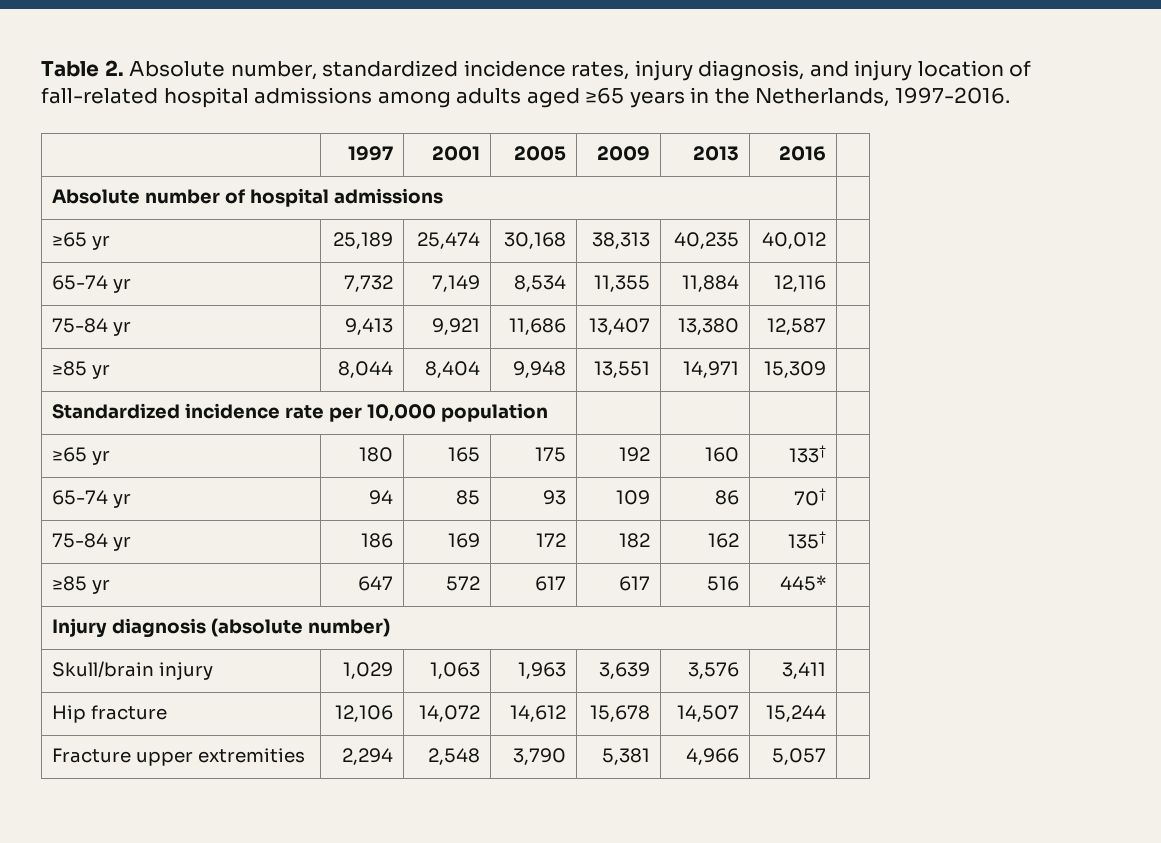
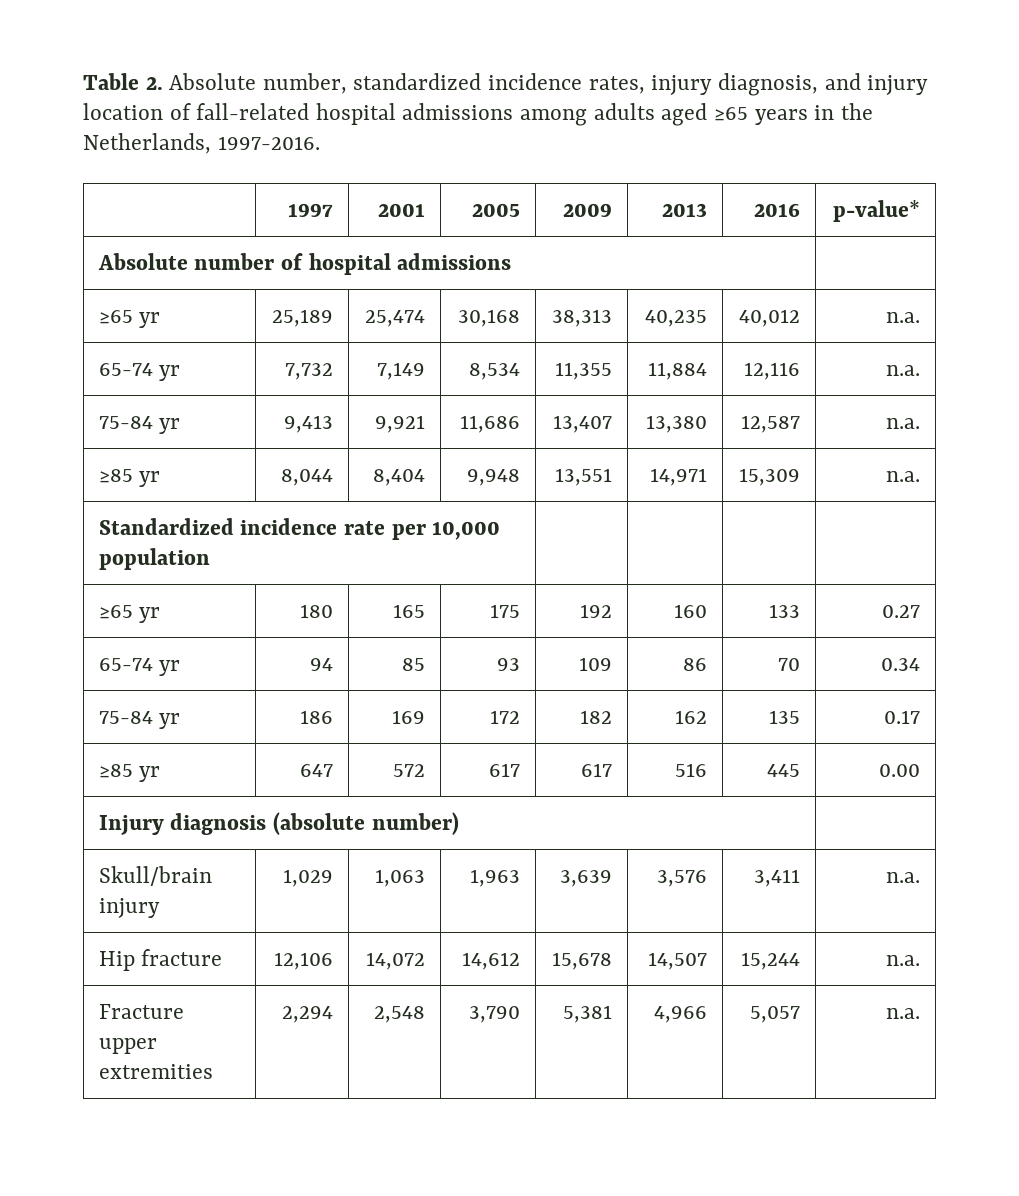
- | 1997 | 2001 | 2005 | 2009 | 2013 | 2016 |
+ | 1997 | 2001 | 2005 | 2009 | 2013 | 2016 | p-value*
- ≥65 yr | 25,189 | 25,474 | 30,168 | 38,313 | 40,235 | 40,012 |
+ ≥65 yr | 25,189 | 25,474 | 30,168 | 38,313 | 40,235 | 40,012 | n.a.
- 65-74 yr | 7,732 | 7,149 | 8,534 | 11,355 | 11,884 | 12,116 |
+ 65-74 yr | 7,732 | 7,149 | 8,534 | 11,355 | 11,884 | 12,116 | n.a.
- 75-84 yr | 9,413 | 9,921 | 11,686 | 13,407 | 13,380 | 12,587 |
+ 75-84 yr | 9,413 | 9,921 | 11,686 | 13,407 | 13,380 | 12,587 | n.a.
- ≥85 yr | 8,044 | 8,404 | 9,948 | 13,551 | 14,971 | 15,309 |
+ ≥85 yr | 8,044 | 8,404 | 9,948 | 13,551 | 14,971 | 15,309 | n.a.
- ≥65 yr | 180 | 165 | 175 | 192 | 160 | 133† |
+ ≥65 yr | 180 | 165 | 175 | 192 | 160 | 133 | 0.27
- 65-74 yr | 94 | 85 | 93 | 109 | 86 | 70† |
+ 65-74 yr | 94 | 85 | 93 | 109 | 86 | 70 | 0.34
- 75-84 yr | 186 | 169 | 172 | 182 | 162 | 135† |
+ 75-84 yr | 186 | 169 | 172 | 182 | 162 | 135 | 0.17
- ≥85 yr | 647 | 572 | 617 | 617 | 516 | 445* |
+ ≥85 yr | 647 | 572 | 617 | 617 | 516 | 445 | 0.00
- Skull/brain injury | 1,029 | 1,063 | 1,963 | 3,639 | 3,576 | 3,411 |
+ Skull/brain injury | 1,029 | 1,063 | 1,963 | 3,639 | 3,576 | 3,411 | n.a.
- Hip fracture | 12,106 | 14,072 | 14,612 | 15,678 | 14,507 | 15,244 |
+ Hip fracture | 12,106 | 14,072 | 14,612 | 15,678 | 14,507 | 15,244 | n.a.
- Fracture upper extremities | 2,294 | 2,548 | 3,790 | 5,381 | 4,966 | 5,057 |
+ Fracture upper extremities | 2,294 | 2,548 | 3,790 | 5,381 | 4,966 | 5,057 | n.a.

